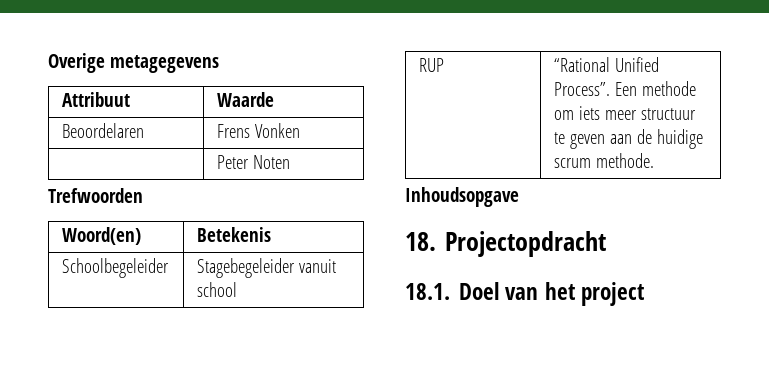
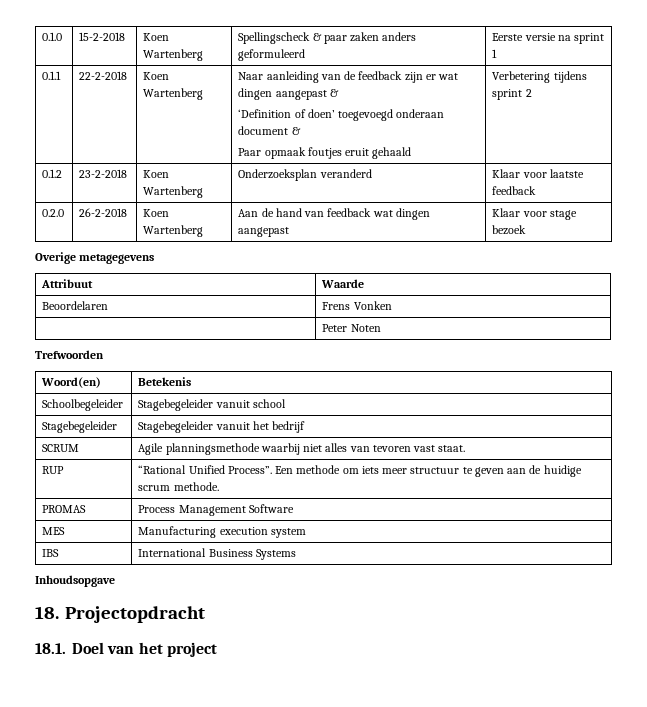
+ 0.1.0 | 15-2-2018 | Koen Wartenberg | Spellingscheck & paar zaken anders geformuleerd | Eerste versie na sprint 1
+ 0.1.1 | 22-2-2018 | Koen Wartenberg | Naar aanleiding van de feedback zijn er wat dingen aangepast &
+ ‘Definition of doen’ toegevoegd onderaan document &
+ Paar opmaak foutjes eruit gehaald | Verbetering tijdens sprint 2
+ 0.1.2 | 23-2-2018 | Koen Wartenberg | Onderzoeksplan veranderd | Klaar voor laatste feedback
+ 0.2.0 | 26-2-2018 | Koen Wartenberg | Aan de hand van feedback wat dingen aangepast | Klaar voor stage bezoek
+ Stagebegeleider | Stagebegeleider vanuit het bedrijf
+ SCRUM | Agile planningsmethode waarbij niet alles van tevoren vast staat.
+ PROMAS | Process Management Software
+ MES | Manufacturing execution system
+ IBS | International Business Systems

